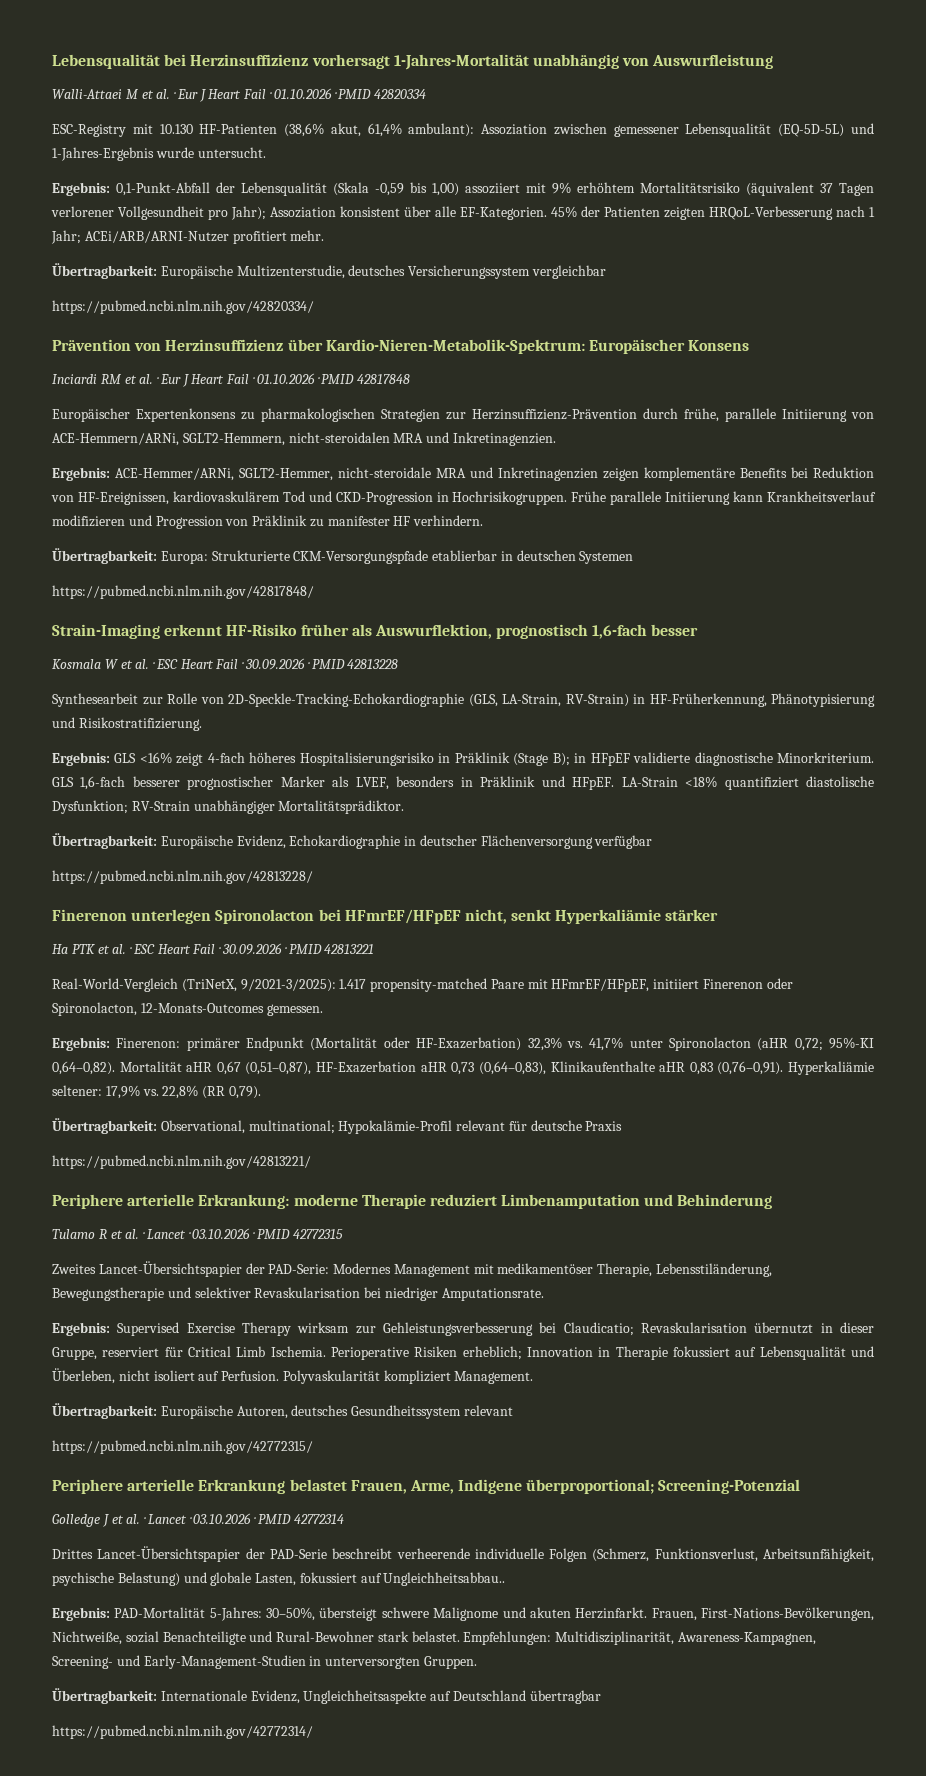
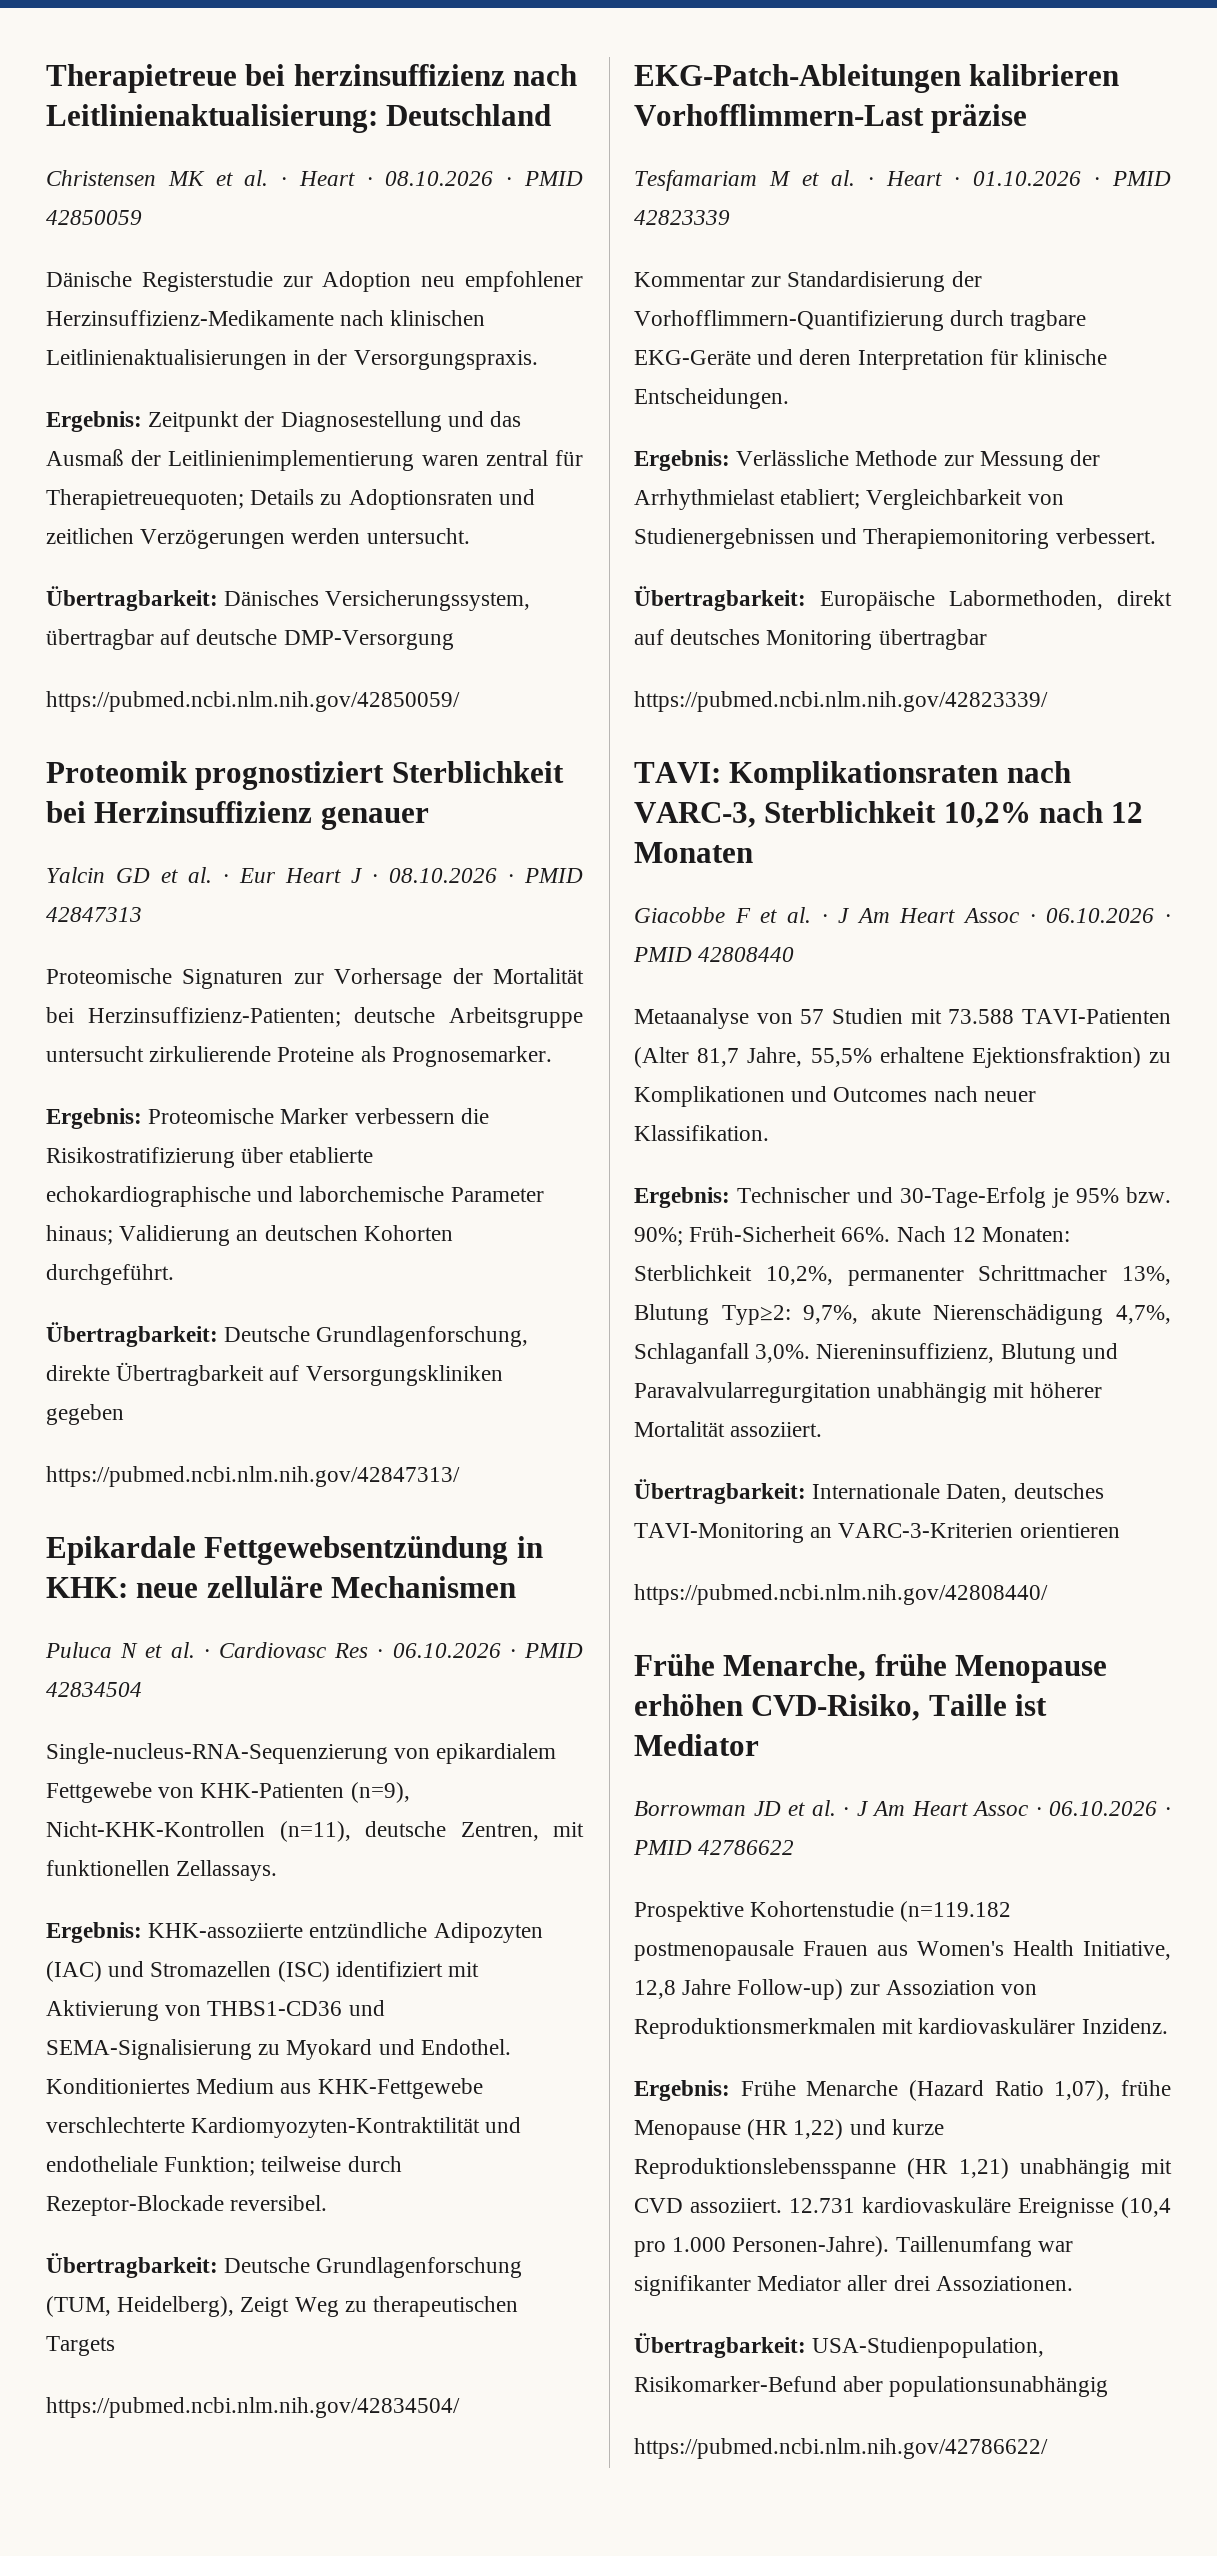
- Lebensqualität bei Herzinsuffizienz vorhersagt 1-Jahres-Mortalität unabhängig von Auswurfleistung
- Walli-Attaei M et al. · Eur J Heart Fail · 01.10.2026 · PMID 42820334
- ESC-Registry mit 10.130 HF-Patienten (38,6% akut, 61,4% ambulant): Assoziation zwischen gemessener Lebensqualität (EQ-5D-5L) und 1-Jahres-Ergebnis wurde untersucht.
- Ergebnis: 0,1-Punkt-Abfall der Lebensqualität (Skala -0,59 bis 1,00) assoziiert mit 9% erhöhtem Mortalitätsrisiko (äquivalent 37 Tagen verlorener Vollgesundheit pro Jahr); Assoziation konsistent über alle EF-Kategorien. 45% der Patienten zeigten HRQoL-Verbesserung nach 1 Jahr; ACEi/ARB/ARNI-Nutzer profitiert mehr.
- Übertragbarkeit: Europäische Multizenterstudie, deutsches Versicherungssystem vergleichbar
- https://pubmed.ncbi.nlm.nih.gov/42820334/
- Prävention von Herzinsuffizienz über Kardio-Nieren-Metabolik-Spektrum: Europäischer Konsens
- Inciardi RM et al. · Eur J Heart Fail · 01.10.2026 · PMID 42817848
- Europäischer Expertenkonsens zu pharmakologischen Strategien zur Herzinsuffizienz-Prävention durch frühe, parallele Initiierung von ACE-Hemmern/ARNi, SGLT2-Hemmern, nicht-steroidalen MRA und Inkretinagenzien.
- Ergebnis: ACE-Hemmer/ARNi, SGLT2-Hemmer, nicht-steroidale MRA und Inkretinagenzien zeigen komplementäre Benefits bei Reduktion von HF-Ereignissen, kardiovaskulärem Tod und CKD-Progression in Hochrisikogruppen. Frühe parallele Initiierung kann Krankheitsverlauf modifizieren und Progression von Präklinik zu manifester HF verhindern.
- Übertragbarkeit: Europa: Strukturierte CKM-Versorgungspfade etablierbar in deutschen Systemen
- https://pubmed.ncbi.nlm.nih.gov/42817848/
- Strain-Imaging erkennt HF-Risiko früher als Auswurflektion, prognostisch 1,6-fach besser
- Kosmala W et al. · ESC Heart Fail · 30.09.2026 · PMID 42813228
- Synthesearbeit zur Rolle von 2D-Speckle-Tracking-Echokardiographie (GLS, LA-Strain, RV-Strain) in HF-Früherkennung, Phänotypisierung und Risikostratifizierung.
- Ergebnis: GLS <16% zeigt 4-fach höheres Hospitalisierungsrisiko in Präklinik (Stage B); in HFpEF validierte diagnostische Minorkriterium. GLS 1,6-fach besserer prognostischer Marker als LVEF, besonders in Präklinik und HFpEF. LA-Strain <18% quantifiziert diastolische Dysfunktion; RV-Strain unabhängiger Mortalitätsprädiktor.
- Übertragbarkeit: Europäische Evidenz, Echokardiographie in deutscher Flächenversorgung verfügbar
- https://pubmed.ncbi.nlm.nih.gov/42813228/
- Finerenon unterlegen Spironolacton bei HFmrEF/HFpEF nicht, senkt Hyperkaliämie stärker
- Ha PTK et al. · ESC Heart Fail · 30.09.2026 · PMID 42813221
- Real-World-Vergleich (TriNetX, 9/2021-3/2025): 1.417 propensity-matched Paare mit HFmrEF/HFpEF, initiiert Finerenon oder Spironolacton, 12-Monats-Outcomes gemessen.
- Ergebnis: Finerenon: primärer Endpunkt (Mortalität oder HF-Exazerbation) 32,3% vs. 41,7% unter Spironolacton (aHR 0,72; 95%-KI 0,64–0,82). Mortalität aHR 0,67 (0,51–0,87), HF-Exazerbation aHR 0,73 (0,64–0,83), Klinikaufenthalte aHR 0,83 (0,76–0,91). Hyperkaliämie seltener: 17,9% vs. 22,8% (RR 0,79).
- Übertragbarkeit: Observational, multinational; Hypokalämie-Profil relevant für deutsche Praxis
- https://pubmed.ncbi.nlm.nih.gov/42813221/
- Periphere arterielle Erkrankung: moderne Therapie reduziert Limbenamputation und Behinderung
- Tulamo R et al. · Lancet · 03.10.2026 · PMID 42772315
- Zweites Lancet-Übersichtspapier der PAD-Serie: Modernes Management mit medikamentöser Therapie, Lebensstiländerung, Bewegungstherapie und selektiver Revaskularisation bei niedriger Amputationsrate.
- Ergebnis: Supervised Exercise Therapy wirksam zur Gehleistungsverbesserung bei Claudicatio; Revaskularisation übernutzt in dieser Gruppe, reserviert für Critical Limb Ischemia. Perioperative Risiken erheblich; Innovation in Therapie fokussiert auf Lebensqualität und Überleben, nicht isoliert auf Perfusion. Polyvaskularität kompliziert Management.
- Übertragbarkeit: Europäische Autoren, deutsches Gesundheitssystem relevant
- https://pubmed.ncbi.nlm.nih.gov/42772315/
- Periphere arterielle Erkrankung belastet Frauen, Arme, Indigene überproportional; Screening-Potenzial
- Golledge J et al. · Lancet · 03.10.2026 · PMID 42772314
- Drittes Lancet-Übersichtspapier der PAD-Serie beschreibt verheerende individuelle Folgen (Schmerz, Funktionsverlust, Arbeitsunfähigkeit, psychische Belastung) und globale Lasten, fokussiert auf Ungleichheitsabbau..
- Ergebnis: PAD-Mortalität 5-Jahres: 30–50%, übersteigt schwere Malignome und akuten Herzinfarkt. Frauen, First-Nations-Bevölkerungen, Nichtweiße, sozial Benachteiligte und Rural-Bewohner stark belastet. Empfehlungen: Multidisziplinarität, Awareness-Kampagnen, Screening- und Early-Management-Studien in unterversorgten Gruppen.
- Übertragbarkeit: Internationale Evidenz, Ungleichheitsaspekte auf Deutschland übertragbar
- https://pubmed.ncbi.nlm.nih.gov/42772314/
+ Therapietreue bei herzinsuffizienz nach Leitlinienaktualisierung: Deutschland
+ Christensen MK et al. · Heart · 08.10.2026 · PMID 42850059
+ Dänische Registerstudie zur Adoption neu empfohlener Herzinsuffizienz-Medikamente nach klinischen Leitlinienaktualisierungen in der Versorgungspraxis.
+ Ergebnis: Zeitpunkt der Diagnosestellung und das Ausmaß der Leitlinienimplementierung waren zentral für Therapietreuequoten; Details zu Adoptionsraten und zeitlichen Verzögerungen werden untersucht.
+ Übertragbarkeit: Dänisches Versicherungssystem, übertragbar auf deutsche DMP-Versorgung
+ https://pubmed.ncbi.nlm.nih.gov/42850059/
+ Proteomik prognostiziert Sterblichkeit bei Herzinsuffizienz genauer
+ Yalcin GD et al. · Eur Heart J · 08.10.2026 · PMID 42847313
+ Proteomische Signaturen zur Vorhersage der Mortalität bei Herzinsuffizienz-Patienten; deutsche Arbeitsgruppe untersucht zirkulierende Proteine als Prognosemarker.
+ Ergebnis: Proteomische Marker verbessern die Risikostratifizierung über etablierte echokardiographische und laborchemische Parameter hinaus; Validierung an deutschen Kohorten durchgeführt.
+ Übertragbarkeit: Deutsche Grundlagenforschung, direkte Übertragbarkeit auf Versorgungskliniken gegeben
+ https://pubmed.ncbi.nlm.nih.gov/42847313/
+ Epikardale Fettgewebsentzündung in KHK: neue zelluläre Mechanismen
+ Puluca N et al. · Cardiovasc Res · 06.10.2026 · PMID 42834504
+ Single-nucleus-RNA-Sequenzierung von epikardialem Fettgewebe von KHK-Patienten (n=9), Nicht-KHK-Kontrollen (n=11), deutsche Zentren, mit funktionellen Zellassays.
+ Ergebnis: KHK-assoziierte entzündliche Adipozyten (IAC) und Stromazellen (ISC) identifiziert mit Aktivierung von THBS1-CD36 und SEMA-Signalisierung zu Myokard und Endothel. Konditioniertes Medium aus KHK-Fettgewebe verschlechterte Kardiomyozyten-Kontraktilität und endotheliale Funktion; teilweise durch Rezeptor-Blockade reversibel.
+ Übertragbarkeit: Deutsche Grundlagenforschung (TUM, Heidelberg), Zeigt Weg zu therapeutischen Targets
+ https://pubmed.ncbi.nlm.nih.gov/42834504/
+ EKG-Patch-Ableitungen kalibrieren Vorhofflimmern-Last präzise
+ Tesfamariam M et al. · Heart · 01.10.2026 · PMID 42823339
+ Kommentar zur Standardisierung der Vorhofflimmern-Quantifizierung durch tragbare EKG-Geräte und deren Interpretation für klinische Entscheidungen.
+ Ergebnis: Verlässliche Methode zur Messung der Arrhythmielast etabliert; Vergleichbarkeit von Studienergebnissen und Therapiemonitoring verbessert.
+ Übertragbarkeit: Europäische Labormethoden, direkt auf deutsches Monitoring übertragbar
+ https://pubmed.ncbi.nlm.nih.gov/42823339/
+ TAVI: Komplikationsraten nach VARC-3, Sterblichkeit 10,2% nach 12 Monaten
+ Giacobbe F et al. · J Am Heart Assoc · 06.10.2026 · PMID 42808440
+ Metaanalyse von 57 Studien mit 73.588 TAVI-Patienten (Alter 81,7 Jahre, 55,5% erhaltene Ejektionsfraktion) zu Komplikationen und Outcomes nach neuer Klassifikation.
+ Ergebnis: Technischer und 30-Tage-Erfolg je 95% bzw. 90%; Früh-Sicherheit 66%. Nach 12 Monaten: Sterblichkeit 10,2%, permanenter Schrittmacher 13%, Blutung Typ≥2: 9,7%, akute Nierenschädigung 4,7%, Schlaganfall 3,0%. Niereninsuffizienz, Blutung und Paravalvularregurgitation unabhängig mit höherer Mortalität assoziiert.
+ Übertragbarkeit: Internationale Daten, deutsches TAVI-Monitoring an VARC-3-Kriterien orientieren
+ https://pubmed.ncbi.nlm.nih.gov/42808440/
+ Frühe Menarche, frühe Menopause erhöhen CVD-Risiko, Taille ist Mediator
+ Borrowman JD et al. · J Am Heart Assoc · 06.10.2026 · PMID 42786622
+ Prospektive Kohortenstudie (n=119.182 postmenopausale Frauen aus Women's Health Initiative, 12,8 Jahre Follow-up) zur Assoziation von Reproduktionsmerkmalen mit kardiovaskulärer Inzidenz.
+ Ergebnis: Frühe Menarche (Hazard Ratio 1,07), frühe Menopause (HR 1,22) und kurze Reproduktionslebensspanne (HR 1,21) unabhängig mit CVD assoziiert. 12.731 kardiovaskuläre Ereignisse (10,4 pro 1.000 Personen-Jahre). Taillenumfang war signifikanter Mediator aller drei Assoziationen.
+ Übertragbarkeit: USA-Studienpopulation, Risikomarker-Befund aber populationsunabhängig
+ https://pubmed.ncbi.nlm.nih.gov/42786622/

